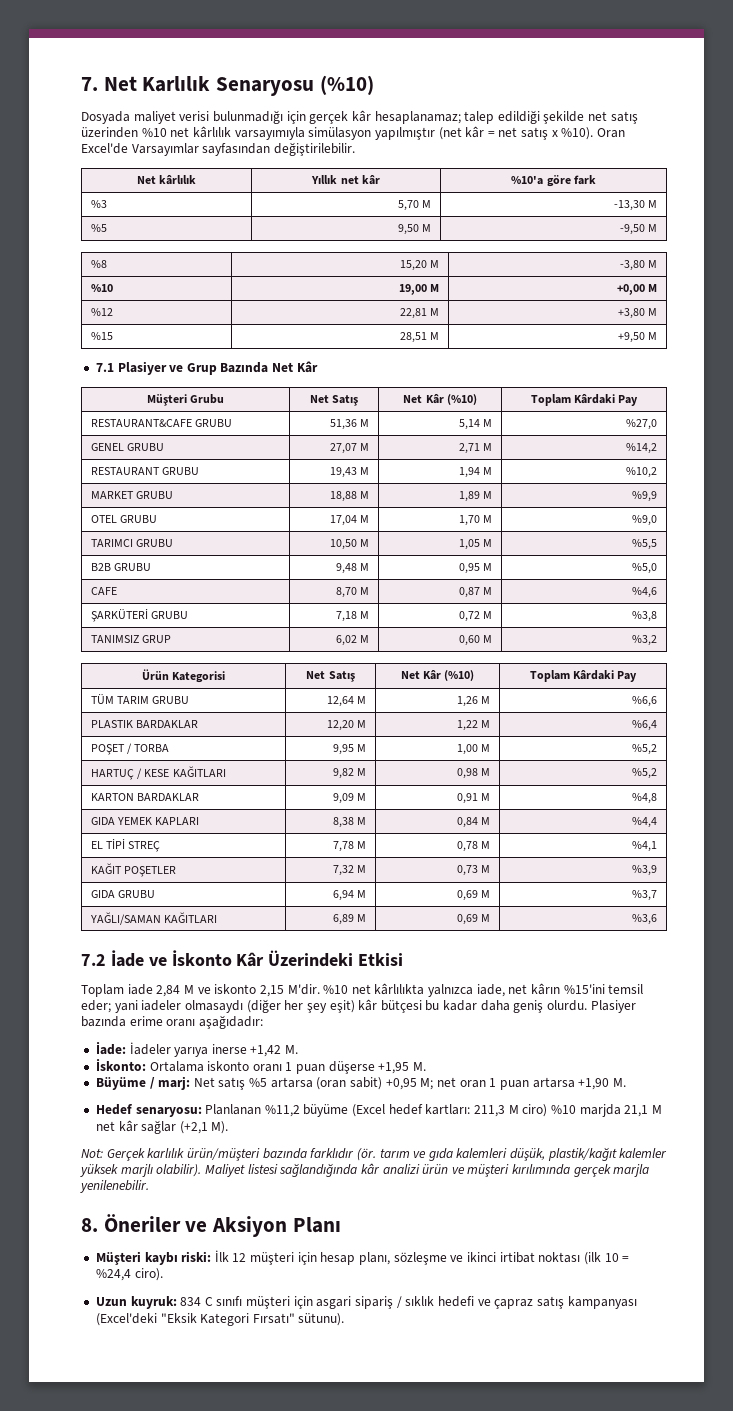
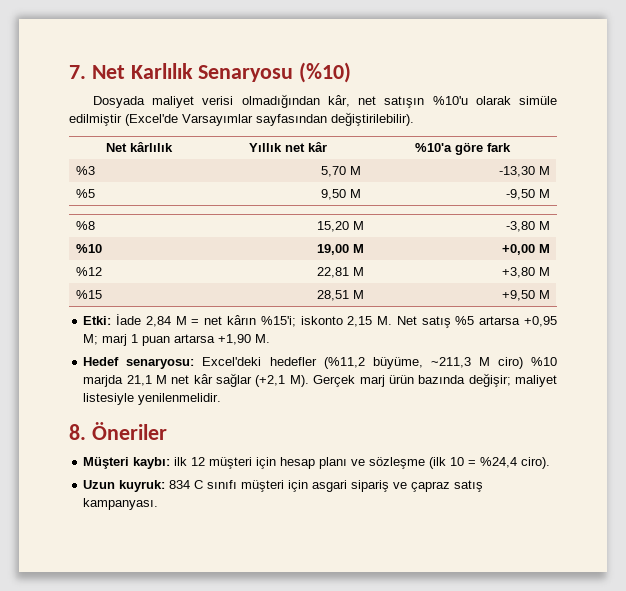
- Dosyada maliyet verisi bulunmadığı için gerçek kâr hesaplanamaz; talep edildiği şekilde net satış üzerinden %10 net kârlılık varsayımıyla simülasyon yapılmıştır (net kâr = net satış x %10). Oran Excel'de Varsayımlar sayfasından değiştirilebilir.
+ Dosyada maliyet verisi olmadığından kâr, net satışın %10'u olarak simüle edilmiştir (Excel'de Varsayımlar sayfasından değiştirilebilir).
- 7.1 Plasiyer ve Grup Bazında Net Kâr
- Müşteri Grubu | Net Satış | Net Kâr (%10) | Toplam Kârdaki Pay
- RESTAURANT&CAFE GRUBU | 51,36 M | 5,14 M | %27,0
- GENEL GRUBU | 27,07 M | 2,71 M | %14,2
- RESTAURANT GRUBU | 19,43 M | 1,94 M | %10,2
- MARKET GRUBU | 18,88 M | 1,89 M | %9,9
- OTEL GRUBU | 17,04 M | 1,70 M | %9,0
- TARIMCI GRUBU | 10,50 M | 1,05 M | %5,5
- B2B GRUBU | 9,48 M | 0,95 M | %5,0
- CAFE | 8,70 M | 0,87 M | %4,6
- ŞARKÜTERİ GRUBU | 7,18 M | 0,72 M | %3,8
- TANIMSIZ GRUP | 6,02 M | 0,60 M | %3,2
- Ürün Kategorisi | Net Satış | Net Kâr (%10) | Toplam Kârdaki Pay
- TÜM TARIM GRUBU | 12,64 M | 1,26 M | %6,6
- PLASTIK BARDAKLAR | 12,20 M | 1,22 M | %6,4
- POŞET / TORBA | 9,95 M | 1,00 M | %5,2
- HARTUÇ / KESE KAĞITLARI | 9,82 M | 0,98 M | %5,2
- KARTON BARDAKLAR | 9,09 M | 0,91 M | %4,8
- GIDA YEMEK KAPLARI | 8,38 M | 0,84 M | %4,4
- EL TİPİ STREÇ | 7,78 M | 0,78 M | %4,1
- KAĞIT POŞETLER | 7,32 M | 0,73 M | %3,9
- GIDA GRUBU | 6,94 M | 0,69 M | %3,7
- YAĞLI/SAMAN KAĞITLARI | 6,89 M | 0,69 M | %3,6
- 7.2 İade ve İskonto Kâr Üzerindeki Etkisi
- Toplam iade 2,84 M ve iskonto 2,15 M'dir. %10 net kârlılıkta yalnızca iade, net kârın %15'ini temsil eder; yani iadeler olmasaydı (diğer her şey eşit) kâr bütçesi bu kadar daha geniş olurdu. Plasiyer bazında erime oranı aşağıdadır:
- İade: İadeler yarıya inerse +1,42 M.
- İskonto: Ortalama iskonto oranı 1 puan düşerse +1,95 M.
- Büyüme / marj: Net satış %5 artarsa (oran sabit) +0,95 M; net oran 1 puan artarsa +1,90 M.
+ Etki: İade 2,84 M = net kârın %15'i; iskonto 2,15 M. Net satış %5 artarsa +0,95 M; marj 1 puan artarsa +1,90 M.
- Hedef senaryosu: Planlanan %11,2 büyüme (Excel hedef kartları: 211,3 M ciro) %10 marjda 21,1 M net kâr sağlar (+2,1 M).
- Not: Gerçek karlılık ürün/müşteri bazında farklıdır (ör. tarım ve gıda kalemleri düşük, plastik/kağıt kalemler yüksek marjlı olabilir). Maliyet listesi sağlandığında kâr analizi ürün ve müşteri kırılımında gerçek marjla yenilenebilir.
- 8. Öneriler ve Aksiyon Planı
- Müşteri kaybı riski: İlk 12 müşteri için hesap planı, sözleşme ve ikinci irtibat noktası (ilk 10 = %24,4 ciro).
+ Hedef senaryosu: Excel'deki hedefler (%11,2 büyüme, ~211,3 M ciro) %10 marjda 21,1 M net kâr sağlar (+2,1 M). Gerçek marj ürün bazında değişir; maliyet listesiyle yenilenmelidir.
+ 8. Öneriler
+ Müşteri kaybı: ilk 12 müşteri için hesap planı ve sözleşme (ilk 10 = %24,4 ciro).
- Uzun kuyruk: 834 C sınıfı müşteri için asgari sipariş / sıklık hedefi ve çapraz satış kampanyası (Excel'deki "Eksik Kategori Fırsatı" sütunu).
+ Uzun kuyruk: 834 C sınıfı müşteri için asgari sipariş ve çapraz satış kampanyası.

